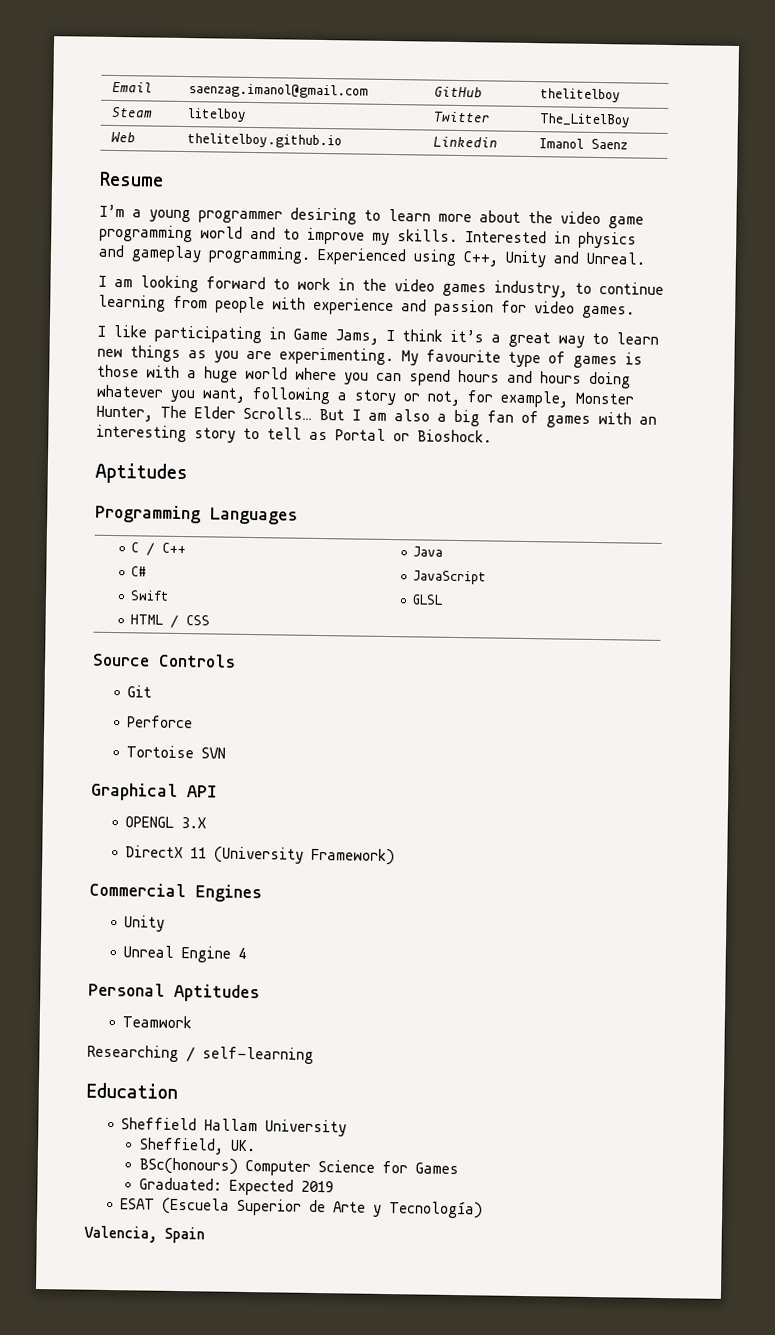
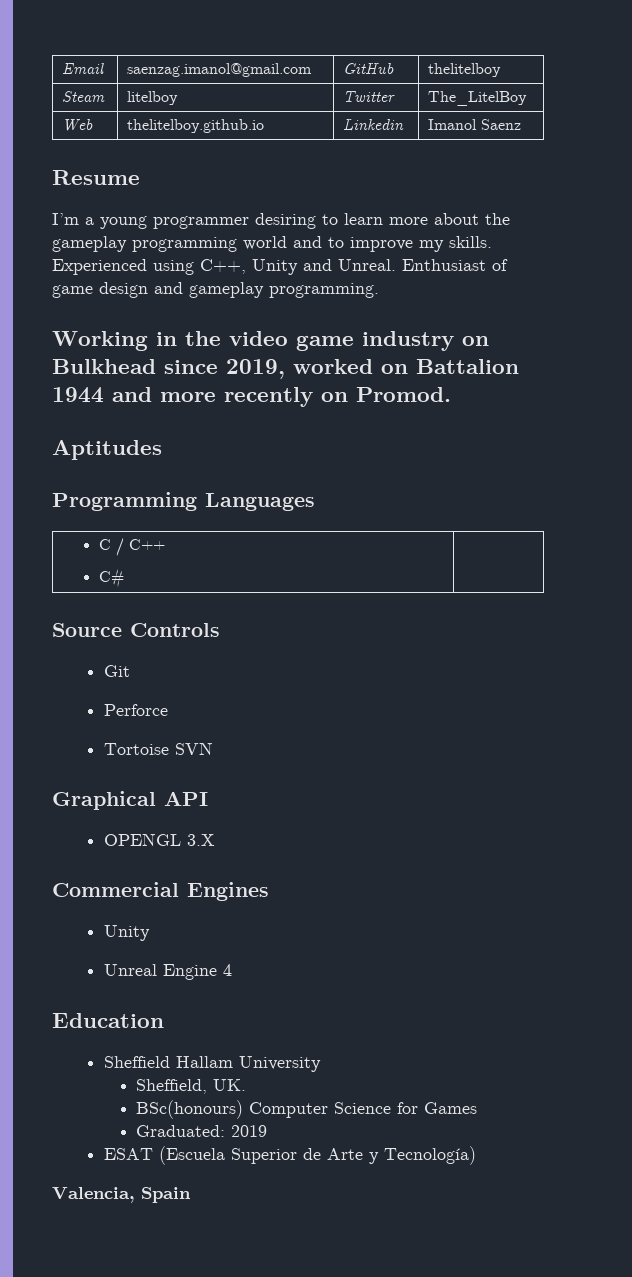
- I’m a young programmer desiring to learn more about the video game programming world and to improve my skills.
+ I’m a young programmer desiring to learn more about the gameplay programming world and to improve my skills.
- Interested in physics and gameplay programming.
- Experienced using C++, Unity and Unreal.
- I am looking forward to work in the video games industry, to continue learning from people with experience and passion for video games.
- I like participating in Game Jams, I think it’s a great way to learn new things as you are experimenting. My favourite type of games is those with a huge world where you can spend hours and hours doing whatever you want, following a story or not, for example, Monster Hunter, The Elder Scrolls… But I am also a big fan of games with an interesting story to tell as Portal or Bioshock.
+ Experienced using C++, Unity and Unreal. Enthusiast of game design and gameplay programming.
+ Working in the video game industry on Bulkhead since 2019, worked on Battalion 1944 and more recently on Promod.
  C / C++
- C#
- Swift
- HTML / CSS | Java
- JavaScript
- GLSL
+ C# |
- DirectX 11 (University Framework)
- Personal Aptitudes
- Teamwork
- Researching / self-learning
- Graduated: Expected 2019
+ Graduated: 2019

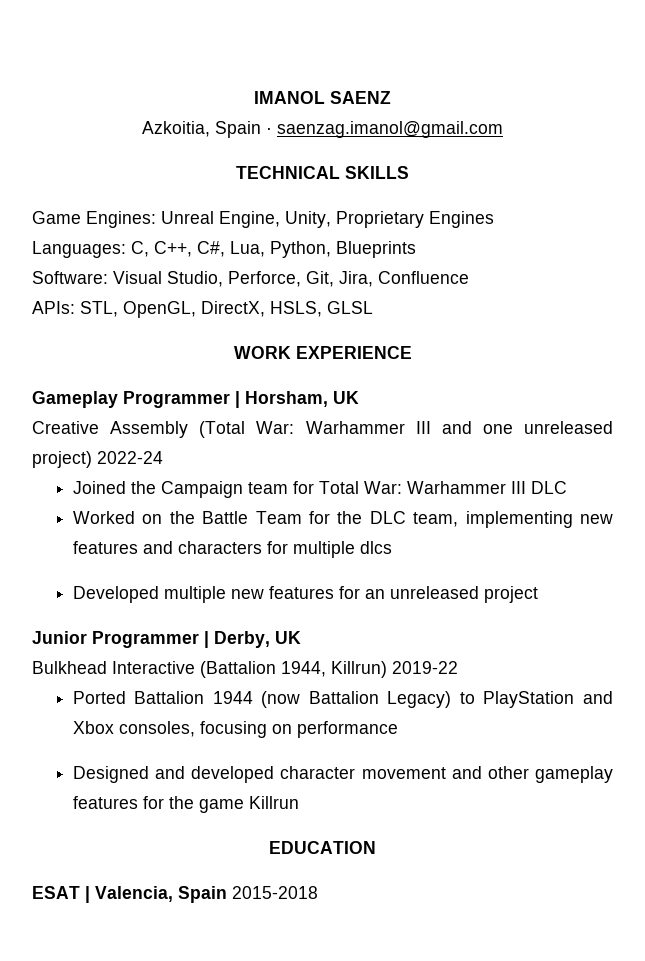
- Email | saenzag.imanol@gmail.com | GitHub | thelitelboy
- Steam | litelboy | Twitter | The_LitelBoy
- Web | thelitelboy.github.io | Linkedin | Imanol Saenz
- Resume
- I’m a young programmer desiring to learn more about the gameplay programming world and to improve my skills. Experienced using C++, Unity and Unreal. Enthusiast of game design and gameplay programming.
- Working in the video game industry on Bulkhead since 2019, worked on Battalion 1944 and more recently on Promod.
- Aptitudes
- Programming Languages
- C / C++
- C# |
- Source Controls
- Git
- Perforce
- Tortoise SVN
- Graphical API
- OPENGL 3.X
- Commercial Engines
- Unity
- Unreal Engine 4
- Education
- Sheffield Hallam University
- Sheffield, UK.
- BSc(honours) Computer Science for Games
- Graduated: 2019
- ESAT (Escuela Superior de Arte y Tecnología)
- Valencia, Spain
+ IMANOL SAENZ
+ Azkoitia, Spain · saenzag.imanol@gmail.com
+ TECHNICAL SKILLS
+ Game Engines: Unreal Engine, Unity, Proprietary Engines
+ Languages: C, C++, C#, Lua, Python, Blueprints
+ Software: Visual Studio, Perforce, Git, Jira, Confluence
+ APIs: STL, OpenGL, DirectX, HSLS, GLSL
+ WORK EXPERIENCE
+ Gameplay Programmer | Horsham, UK
+ Creative Assembly (Total War: Warhammer III and one unreleased project) 2022-24
+ Joined the Campaign team for Total War: Warhammer III DLC
+ Worked on the Battle Team for the DLC team, implementing new features and characters for multiple dlcs
+ Developed multiple new features for an unreleased project
+ Junior Programmer | Derby, UK
+ Bulkhead Interactive (Battalion 1944, Killrun) 2019-22
+ Ported Battalion 1944 (now Battalion Legacy) to PlayStation and Xbox consoles, focusing on performance
+ Designed and developed character movement and other gameplay features for the game Killrun
+ EDUCATION
+ ESAT | Valencia, Spain 2015-2018

